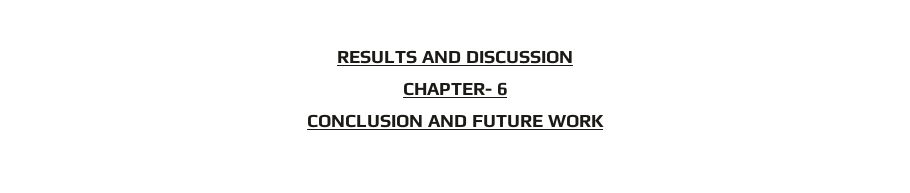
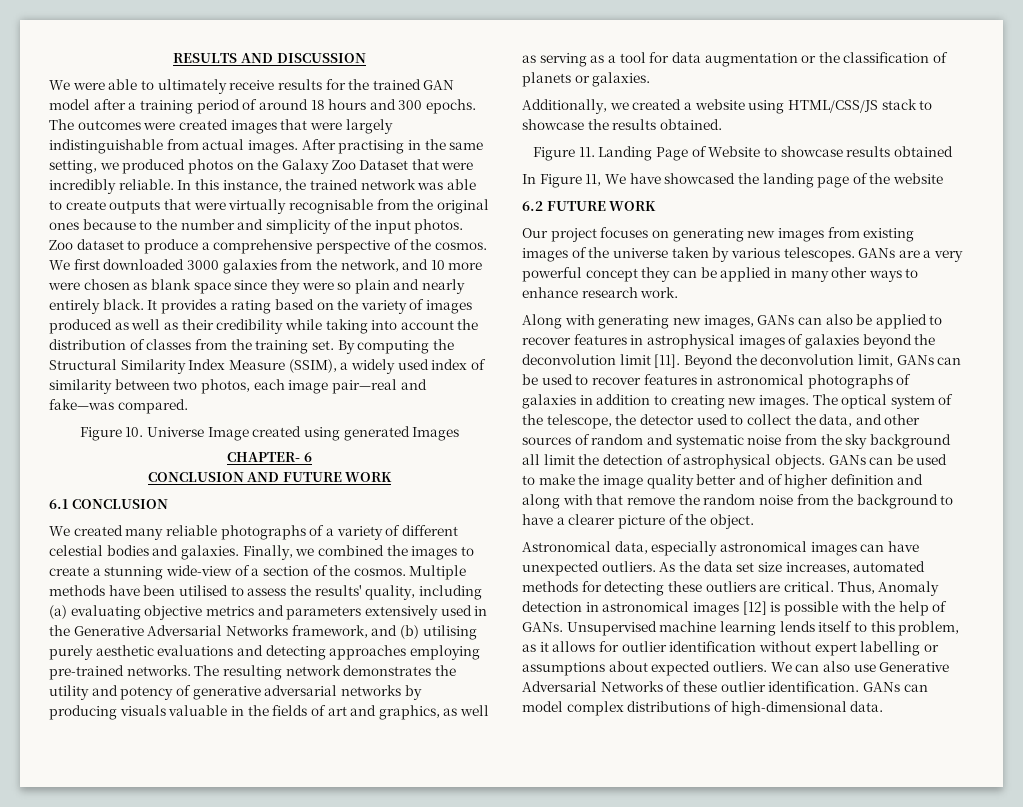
+ We were able to ultimately receive results for the trained GAN model after a training period of around 18 hours and 300 epochs. The outcomes were created images that were largely indistinguishable from actual images. After practising in the same setting, we produced photos on the Galaxy Zoo Dataset that were incredibly reliable. In this instance, the trained network was able to create outputs that were virtually recognisable from the original ones because to the number and simplicity of the input photos. Zoo dataset to produce a comprehensive perspective of the cosmos. We first downloaded 3000 galaxies from the network, and 10 more were chosen as blank space since they were so plain and nearly entirely black. It provides a rating based on the variety of images produced as well as their credibility while taking into account the distribution of classes from the training set. By computing the Structural Similarity Index Measure (SSIM), a widely used index of similarity between two photos, each image pair—real and fake—was compared.
+ Figure 10. Universe Image created using generated Images
+ 6.1 CONCLUSION
+ We created many reliable photographs of a variety of different celestial bodies and galaxies. Finally, we combined the images to create a stunning wide-view of a section of the cosmos. Multiple methods have been utilised to assess the results' quality, including (a) evaluating objective metrics and parameters extensively used in the Generative Adversarial Networks framework, and (b) utilising purely aesthetic evaluations and detecting approaches employing pre-trained networks. The resulting network demonstrates the utility and potency of generative adversarial networks by producing visuals valuable in the fields of art and graphics, as well as serving as a tool for data augmentation or the classification of planets or galaxies.
+ Additionally, we created a website using HTML/CSS/JS stack to showcase the results obtained.
+ Figure 11. Landing Page of Website to showcase results obtained
+ In Figure 11, We have showcased the landing page of the website
+ 6.2 FUTURE WORK
+ Our project focuses on generating new images from existing images of the universe taken by various telescopes. GANs are a very powerful concept they can be applied in many other ways to enhance research work.
+ Along with generating new images, GANs can also be applied to recover features in astrophysical images of galaxies beyond the deconvolution limit [11]. Beyond the deconvolution limit, GANs can be used to recover features in astronomical photographs of galaxies in addition to creating new images. The optical system of the telescope, the detector used to collect the data, and other sources of random and systematic noise from the sky background all limit the detection of astrophysical objects. GANs can be used to make the image quality better and of higher definition and along with that remove the random noise from the background to have a clearer picture of the object.
+ Astronomical data, especially astronomical images can have unexpected outliers. As the data set size increases, automated methods for detecting these outliers are critical. Thus, Anomaly detection in astronomical images [12] is possible with the help of GANs. Unsupervised machine learning lends itself to this problem, as it allows for outlier identification without expert labelling or assumptions about expected outliers. We can also use Generative Adversarial Networks of these outlier identification. GANs can model complex distributions of high-dimensional data.

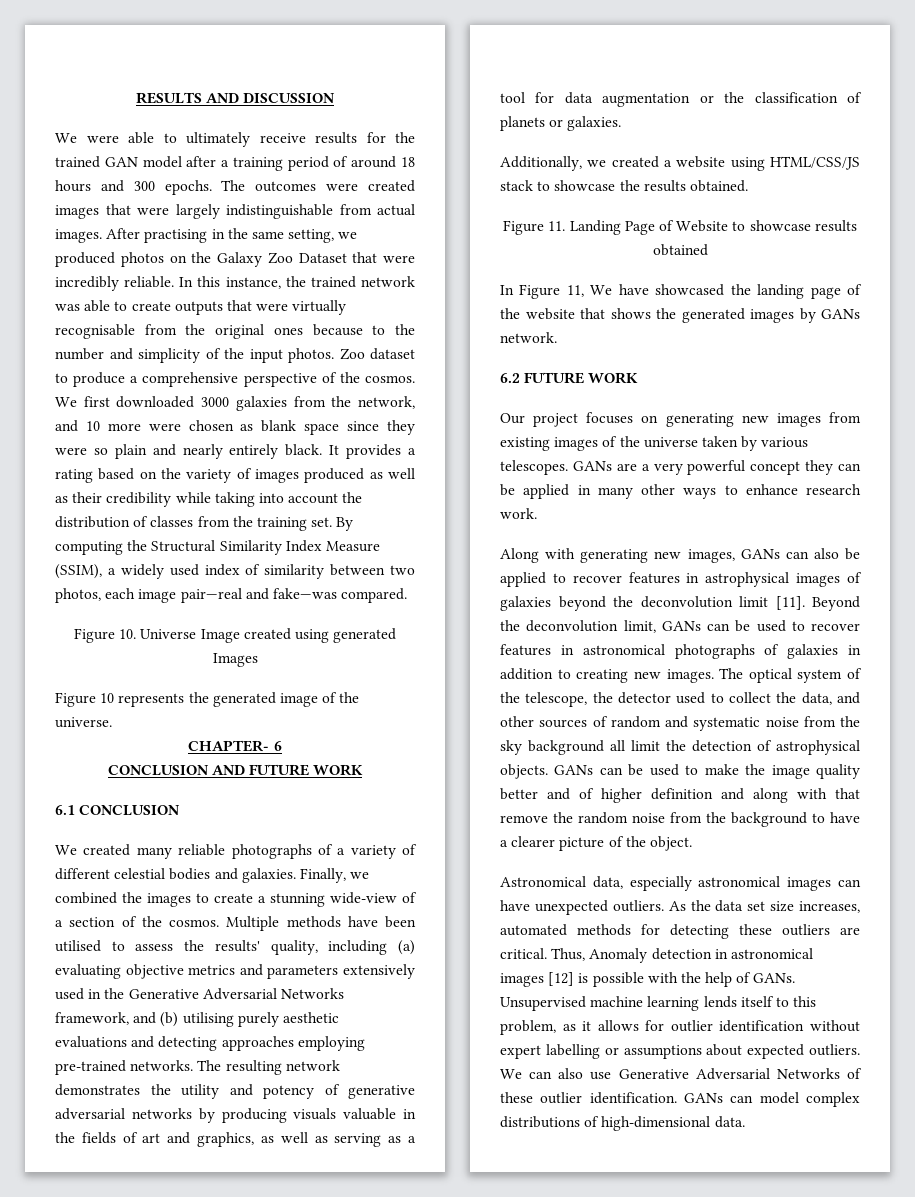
+ Figure 10 represents the generated image of the universe.
- In Figure 11, We have showcased the landing page of the website
+ In Figure 11, We have showcased the landing page of the website that shows the generated images by GANs network.

